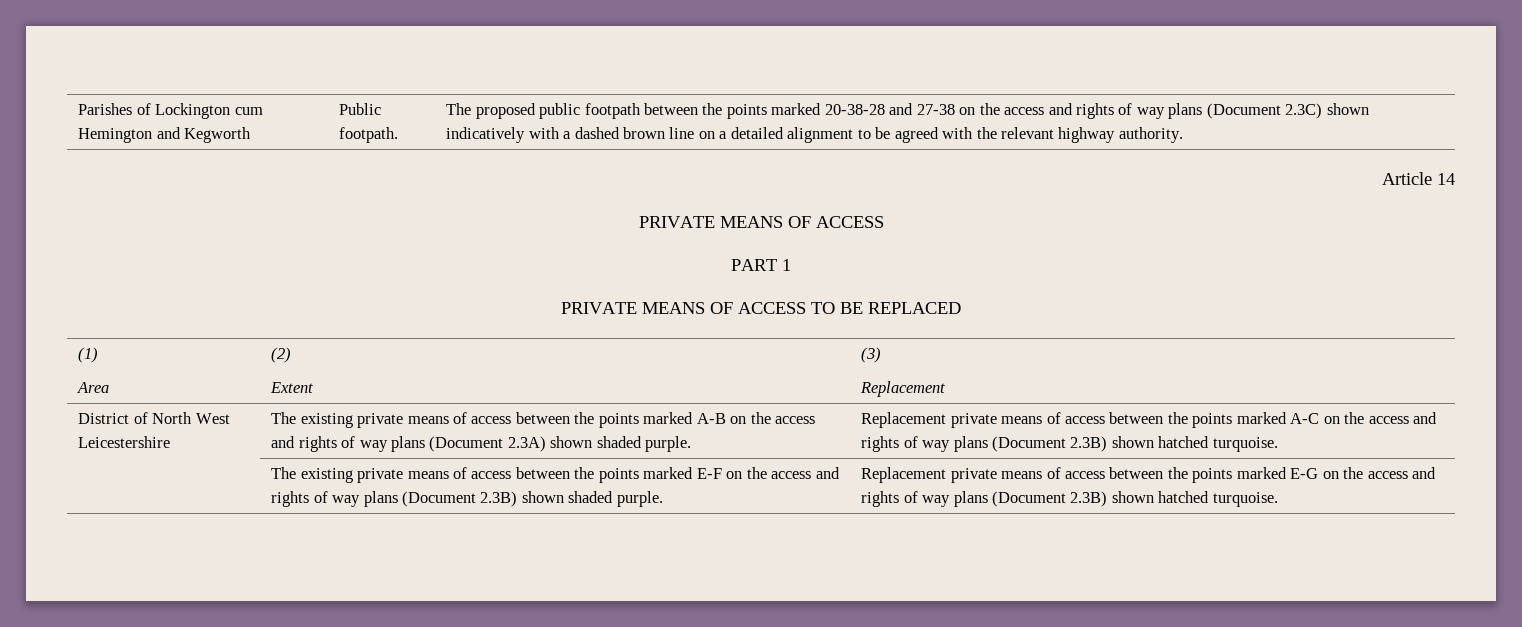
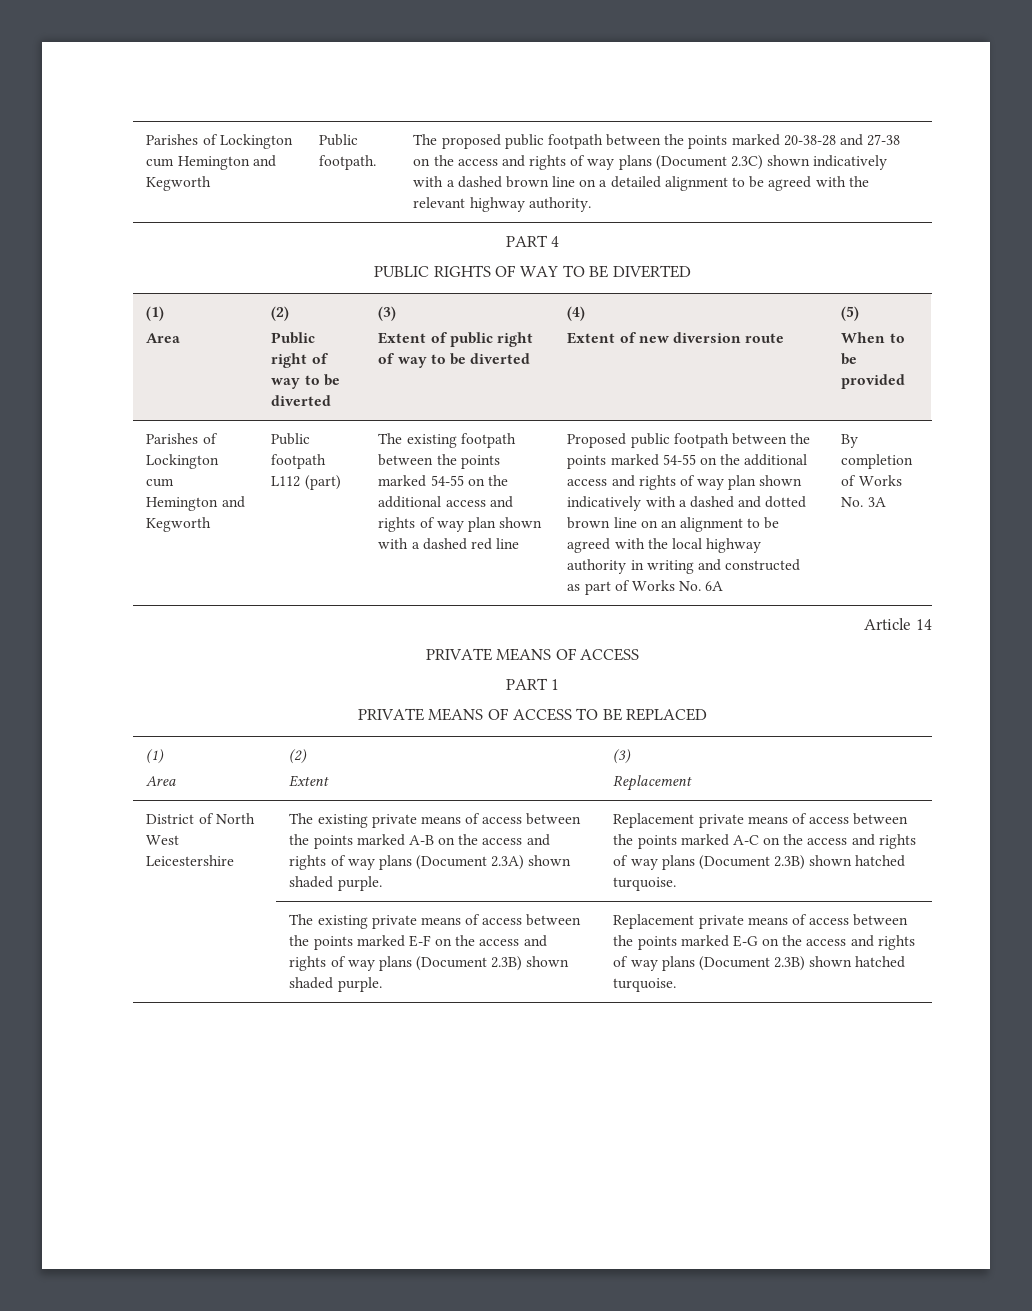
+ PART 4
+ PUBLIC RIGHTS OF WAY TO BE DIVERTED
+ (1)
+ Area | (2)
+ Public right of way to be diverted | (3)
+ Extent of public right of way to be diverted | (4)
+ Extent of new diversion route | (5)
+ When to be provided
+ Parishes of Lockington cum Hemington and Kegworth | Public footpath L112 (part) | The existing footpath between the points marked 54-55 on the additional access and rights of way plan shown with a dashed red line | Proposed public footpath between the points marked 54-55 on the additional access and rights of way plan shown indicatively with a dashed and dotted brown line on an alignment to be agreed with the local highway authority in writing and constructed as part of Works No. 6A | By completion of Works No. 3A

